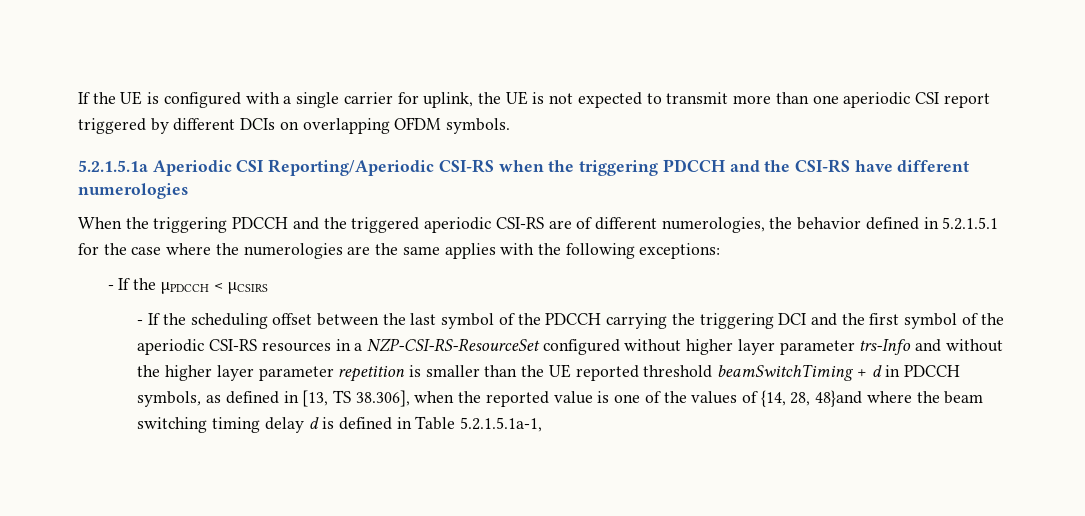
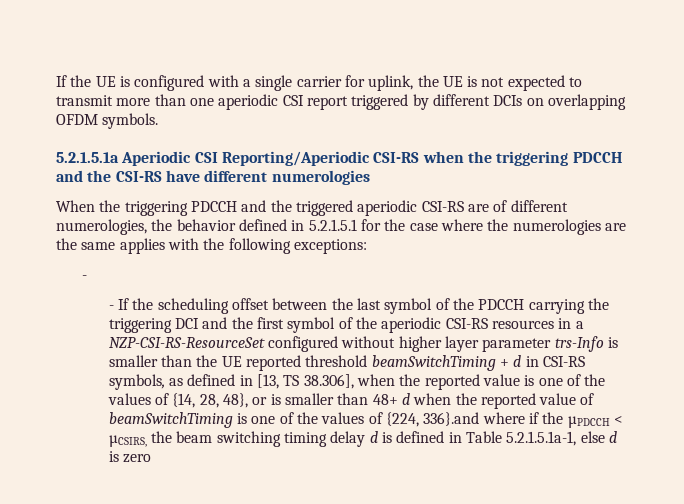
  When the triggering PDCCH and the triggered aperiodic CSI-RS are of different numerologies, the behavior defined in 5.2.1.5.1 for the case where the numerologies are the same applies with the following exceptions:
- - If the µPDCCH < µCSIRS
+ -
- - If the scheduling offset between the last symbol of the PDCCH carrying the triggering DCI and the first symbol of the aperiodic CSI-RS resources in a NZP-CSI-RS-ResourceSet configured without higher layer parameter trs-Info and without the higher layer parameter repetition is smaller than the UE reported threshold beamSwitchTiming + d in PDCCH symbols, as defined in [13, TS 38.306], when the reported value is one of the values of {14, 28, 48}and where the beam switching timing delay d is defined in Table 5.2.1.5.1a-1,
+ - If the scheduling offset between the last symbol of the PDCCH carrying the triggering DCI and the first symbol of the aperiodic CSI-RS resources in a NZP-CSI-RS-ResourceSet configured without higher layer parameter trs-Info is smaller than the UE reported threshold beamSwitchTiming + d in CSI-RS symbols, as defined in [13, TS 38.306], when the reported value is one of the values of {14, 28, 48}, or is smaller than 48+ d when the reported value of beamSwitchTiming is one of the values of {224, 336}.and where if the µPDCCH < µCSIRS, the beam switching timing delay d is defined in Table 5.2.1.5.1a-1, else d is zero

